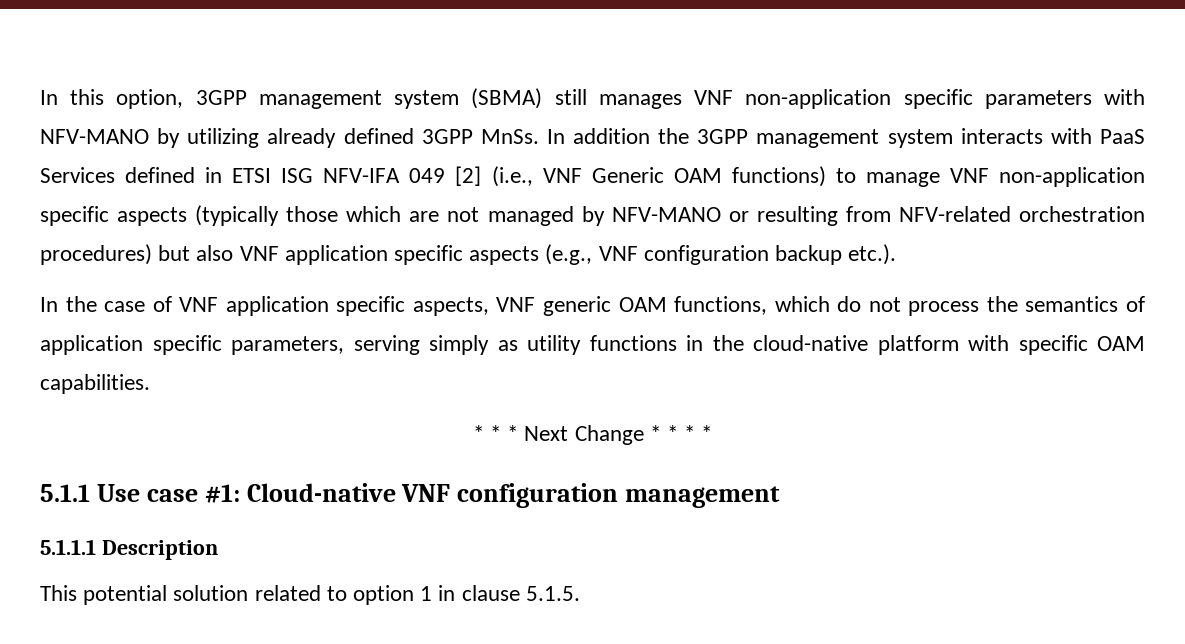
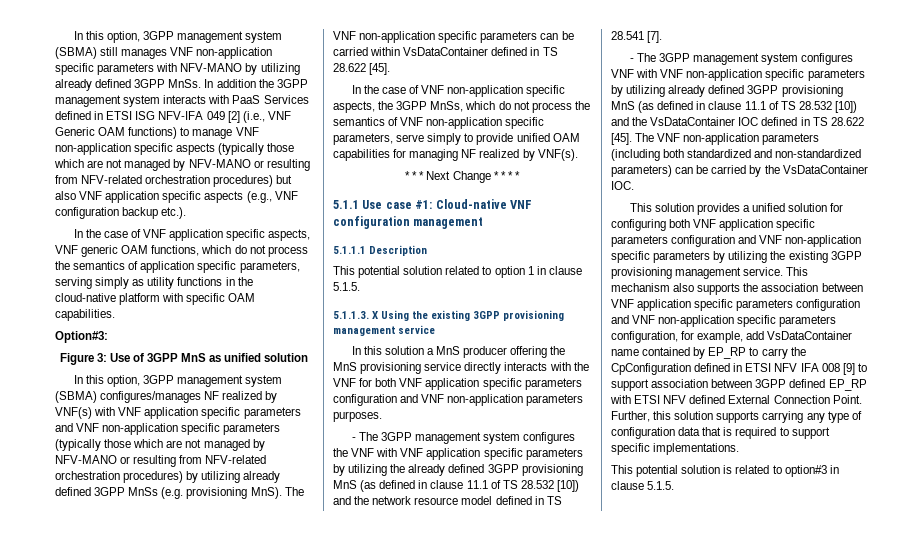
+ Option#3:
+ Figure 3: Use of 3GPP MnS as unified solution
+ In this option, 3GPP management system (SBMA) configures/manages NF realized by VNF(s) with VNF application specific parameters and VNF non-application specific parameters (typically those which are not managed by NFV-MANO or resulting from NFV-related orchestration procedures) by utilizing already defined 3GPP MnSs (e.g. provisioning MnS). The VNF non-application specific parameters can be carried within VsDataContainer defined in TS 28.622 [45].
+ In the case of VNF non-application specific aspects, the 3GPP MnSs, which do not process the semantics of VNF non-application specific parameters, serve simply to provide unified OAM capabilities for managing NF realized by VNF(s).
+ 5.1.1.3. X Using the existing 3GPP provisioning management service
+ In this solution a MnS producer offering the MnS provisioning service directly interacts with the VNF for both VNF application specific parameters configuration and VNF non-application parameters purposes.
+ - The 3GPP management system configures the VNF with VNF application specific parameters by utilizing the already defined 3GPP provisioning MnS (as defined in clause 11.1 of TS 28.532 [10]) and the network resource model defined in TS 28.541 [7].
+ - The 3GPP management system configures VNF with VNF non-application specific parameters by utilizing already defined 3GPP provisioning MnS (as defined in clause 11.1 of TS 28.532 [10]) and the VsDataContainer IOC defined in TS 28.622 [45]. The VNF non-application parameters (including both standardized and non-standardized parameters) can be carried by the VsDataContainer IOC.
+ This solution provides a unified solution for configuring both VNF application specific parameters configuration and VNF non-application specific parameters by utilizing the existing 3GPP provisioning management service. This mechanism also supports the association between VNF application specific parameters configuration and VNF non-application specific parameters configuration, for example, add VsDataContainer name contained by EP_RP to carry the CpConfiguration defined in ETSI NFV IFA 008 [9] to support association between 3GPP defined EP_RP with ETSI NFV defined External Connection Point. Further, this solution supports carrying any type of configuration data that is required to support specific implementations.
+ This potential solution is related to option#3 in clause 5.1.5.

